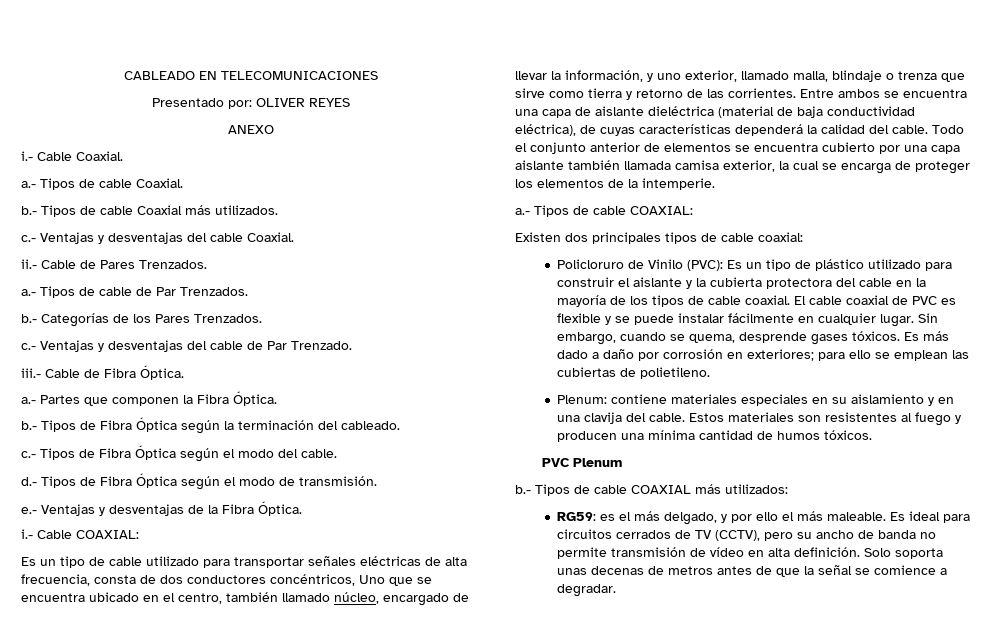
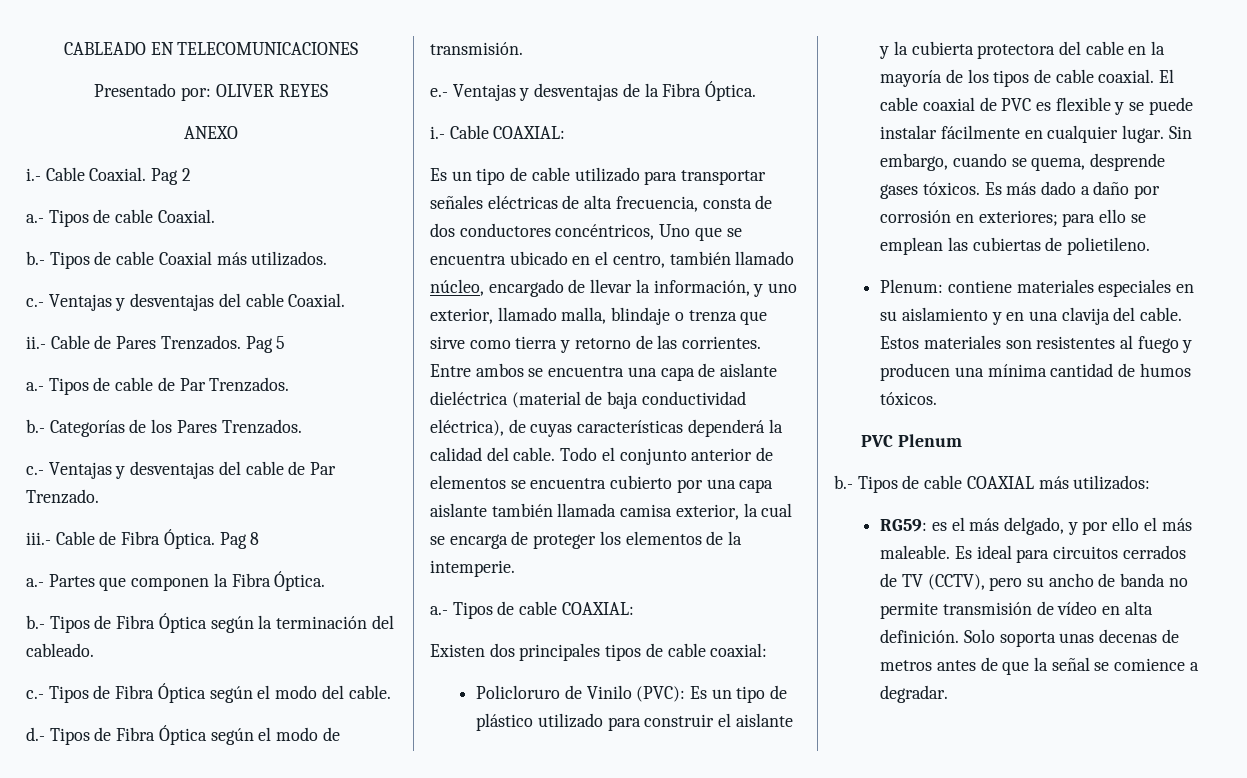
+ Pag 2
+ Pag 5
+ Pag 8

